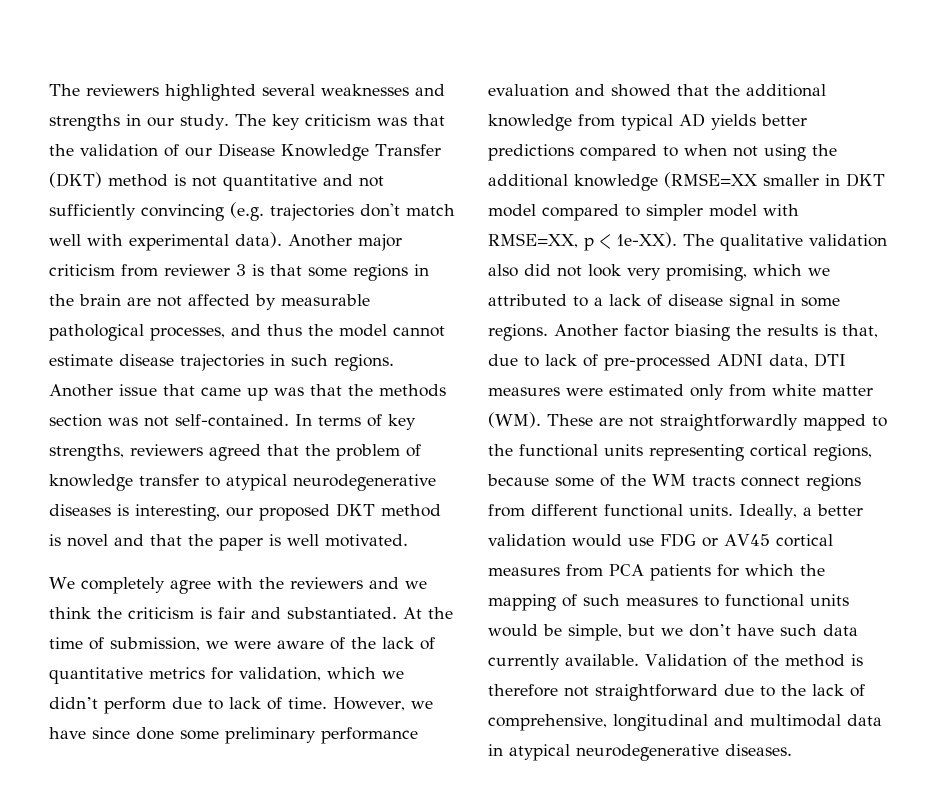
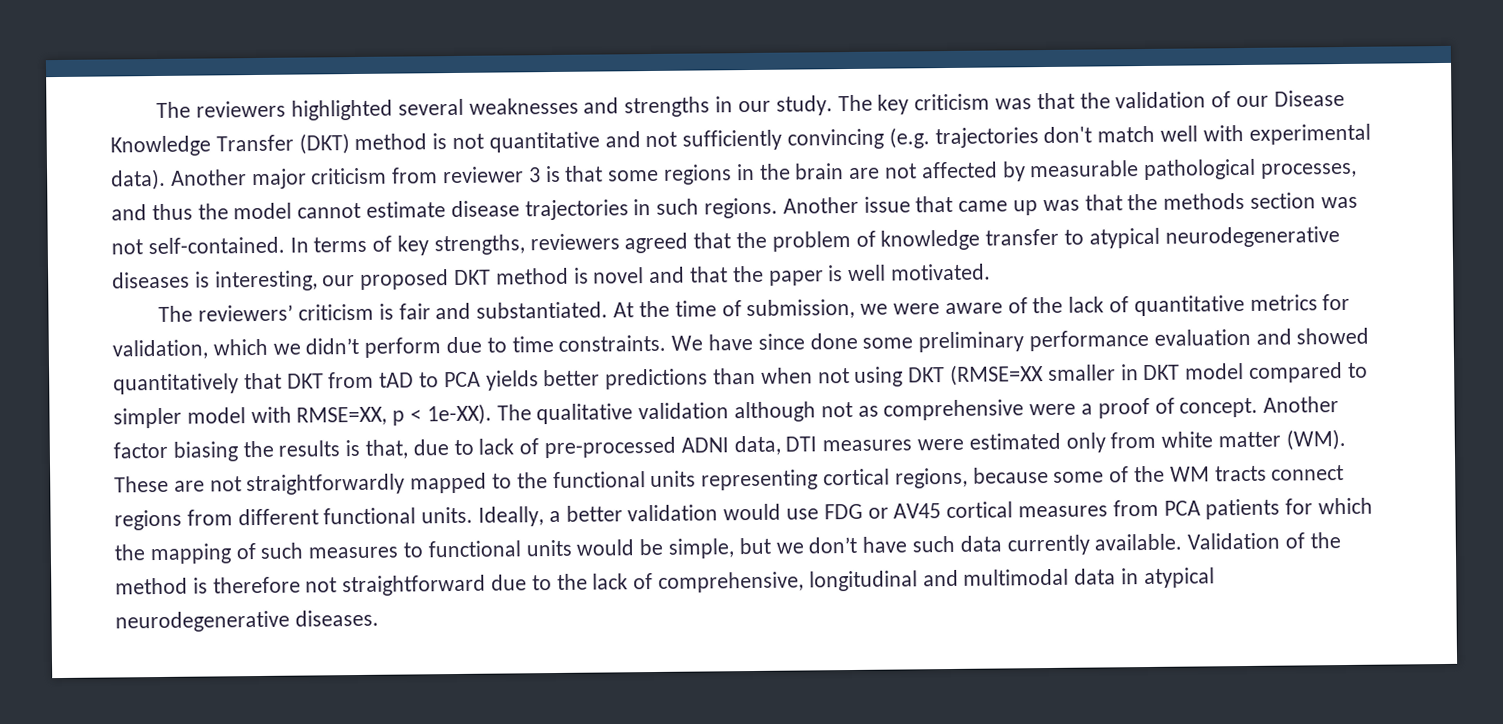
- We completely agree with the reviewers and we think the criticism is fair and substantiated.
+ The reviewers’ criticism is fair and substantiated.
- At the time of submission, we were aware of the lack of quantitative metrics for validation, which we didn’t perform due to lack of time. However, we have since done some preliminary performance evaluation and showed that the additional knowledge from typical AD yields better predictions compared to when not using the additional knowledge (RMSE=XX smaller in DKT model compared to simpler model with RMSE=XX, p < 1e-XX).
+ At the time of submission, we were aware of the lack of quantitative metrics for validation, which we didn’t perform due to time constraints. We have since done some preliminary performance evaluation and showed quantitatively that DKT from tAD to PCA yields better predictions than when not using DKT (RMSE=XX smaller in DKT model compared to simpler model with RMSE=XX, p < 1e-XX).
- The qualitative validation also did not look very promising, which we attributed to a lack of disease signal in some regions.
+ The qualitative validation although not as comprehensive were a proof of concept.

